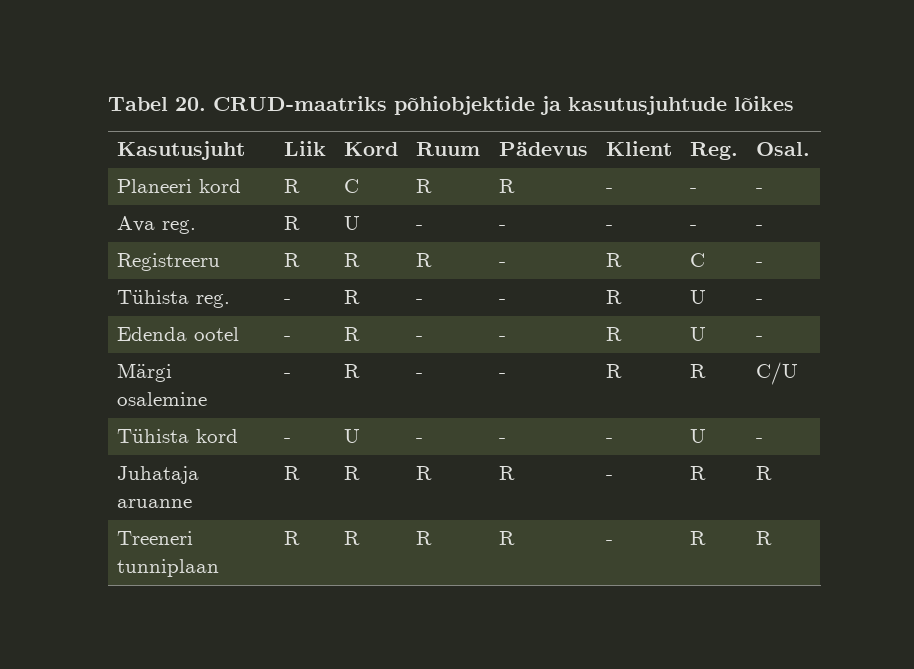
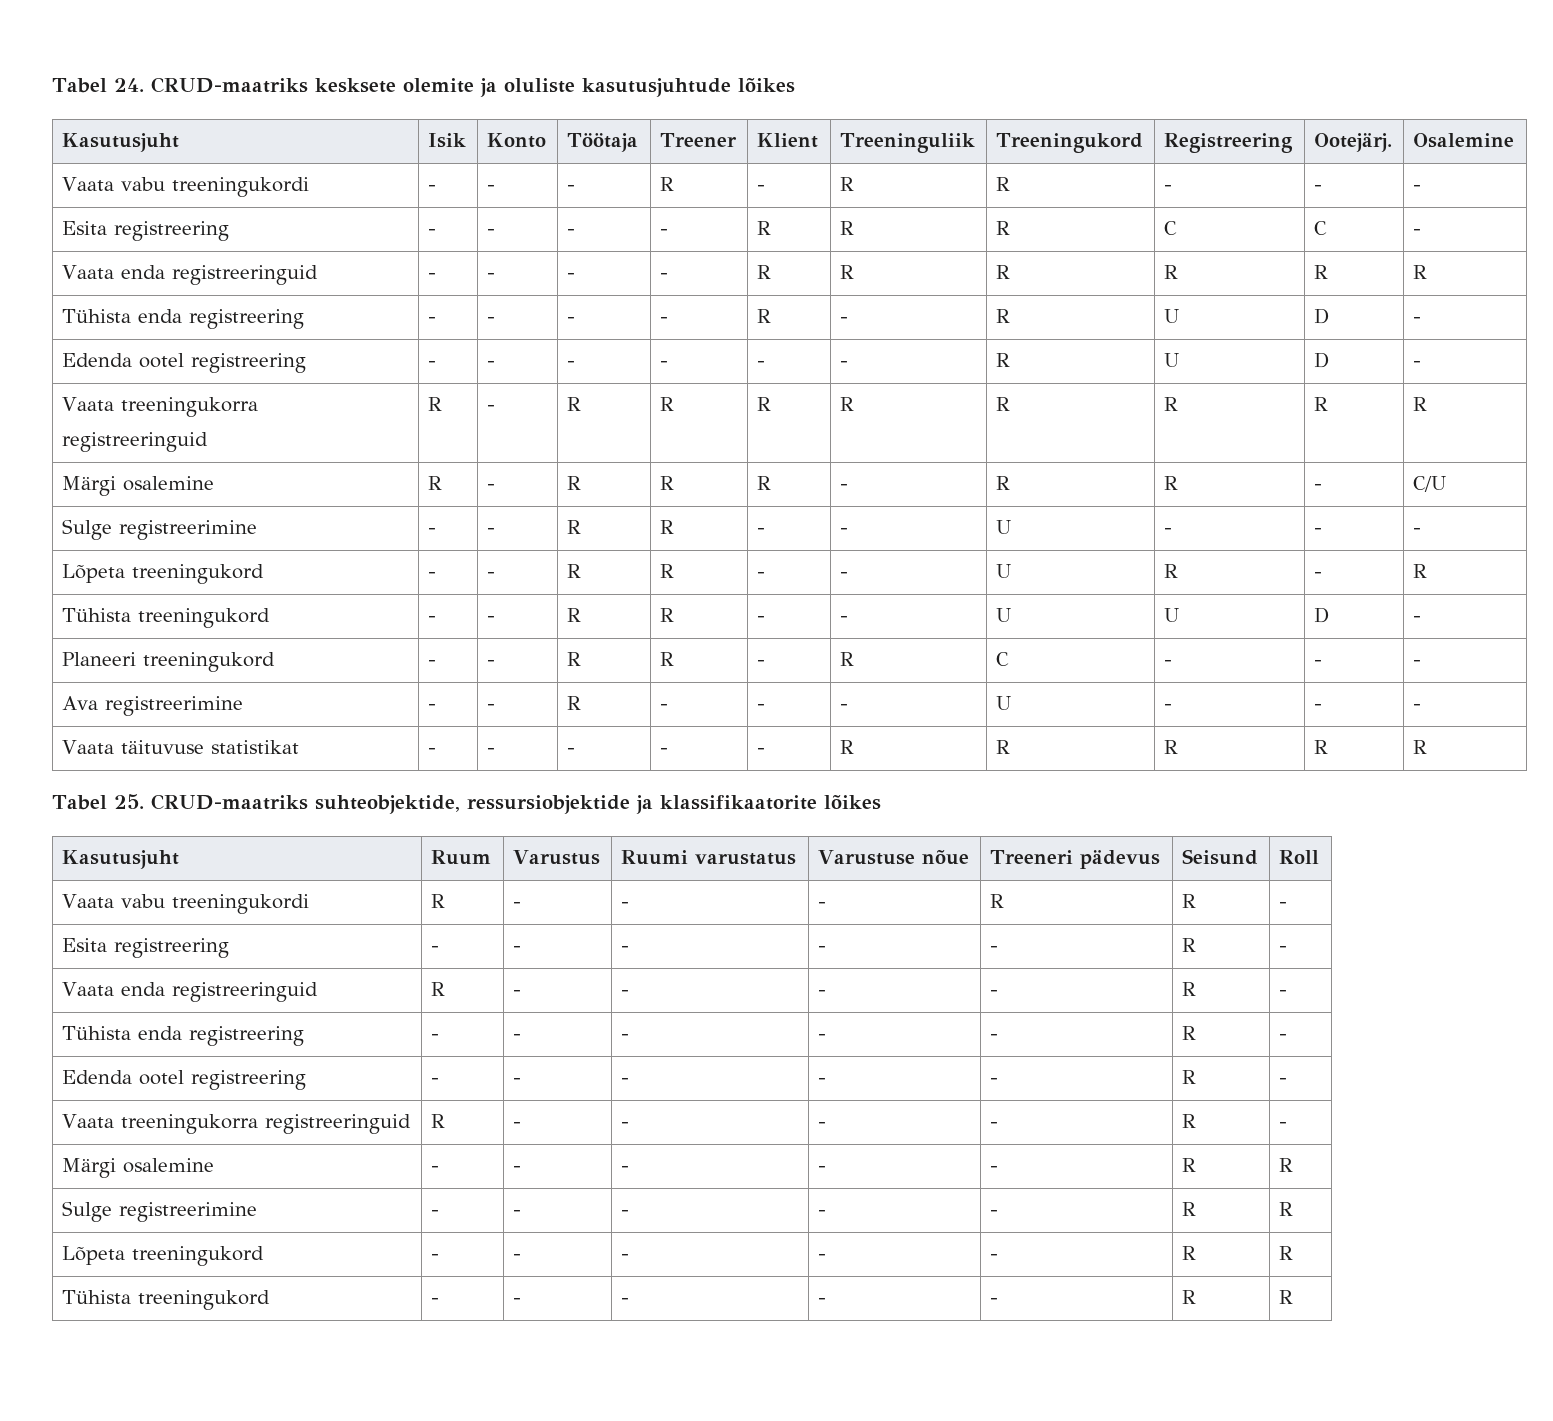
- Tabel 20. CRUD-maatriks põhiobjektide ja kasutusjuhtude lõikes
- Kasutusjuht | Liik | Kord | Ruum | Pädevus | Klient | Reg. | Osal.
- Planeeri kord | R | C | R | R | - | - | -
+ Tabel 24. CRUD-maatriks kesksete olemite ja oluliste kasutusjuhtude lõikes
+ Kasutusjuht | Isik | Konto | Töötaja | Treener | Klient | Treeninguliik | Treeningukord | Registreering | Ootejärj. | Osalemine
+ Vaata vabu treeningukordi | - | - | - | R | - | R | R | - | - | -
- Ava reg. | R | U | - | - | - | - | -
- Registreeru | R | R | R | - | R | C | -
- Tühista reg. | - | R | - | - | R | U | -
- Edenda ootel | - | R | - | - | R | U | -
- Märgi osalemine | - | R | - | - | R | R | C/U
- Tühista kord | - | U | - | - | - | U | -
- Juhataja aruanne | R | R | R | R | - | R | R
- Treeneri tunniplaan | R | R | R | R | - | R | R
+ Esita registreering | - | - | - | - | R | R | R | C | C | -
+ Vaata enda registreeringuid | - | - | - | - | R | R | R | R | R | R
+ Tühista enda registreering | - | - | - | - | R | - | R | U | D | -
+ Edenda ootel registreering | - | - | - | - | - | - | R | U | D | -
+ Vaata treeningukorra registreeringuid | R | - | R | R | R | R | R | R | R | R
+ Märgi osalemine | R | - | R | R | R | - | R | R | - | C/U
+ Sulge registreerimine | - | - | R | R | - | - | U | - | - | -
+ Lõpeta treeningukord | - | - | R | R | - | - | U | R | - | R
+ Tühista treeningukord | - | - | R | R | - | - | U | U | D | -
+ Planeeri treeningukord | - | - | R | R | - | R | C | - | - | -
+ Ava registreerimine | - | - | R | - | - | - | U | - | - | -
+ Vaata täituvuse statistikat | - | - | - | - | - | R | R | R | R | R
+ Tabel 25. CRUD-maatriks suhteobjektide, ressursiobjektide ja klassifikaatorite lõikes
+ Kasutusjuht | Ruum | Varustus | Ruumi varustatus | Varustuse nõue | Treeneri pädevus | Seisund | Roll
+ Vaata vabu treeningukordi | R | - | - | - | R | R | -
+ Esita registreering | - | - | - | - | - | R | -
+ Vaata enda registreeringuid | R | - | - | - | - | R | -
+ Tühista enda registreering | - | - | - | - | - | R | -
+ Edenda ootel registreering | - | - | - | - | - | R | -
+ Vaata treeningukorra registreeringuid | R | - | - | - | - | R | -
+ Märgi osalemine | - | - | - | - | - | R | R
+ Sulge registreerimine | - | - | - | - | - | R | R
+ Lõpeta treeningukord | - | - | - | - | - | R | R
+ Tühista treeningukord | - | - | - | - | - | R | R

